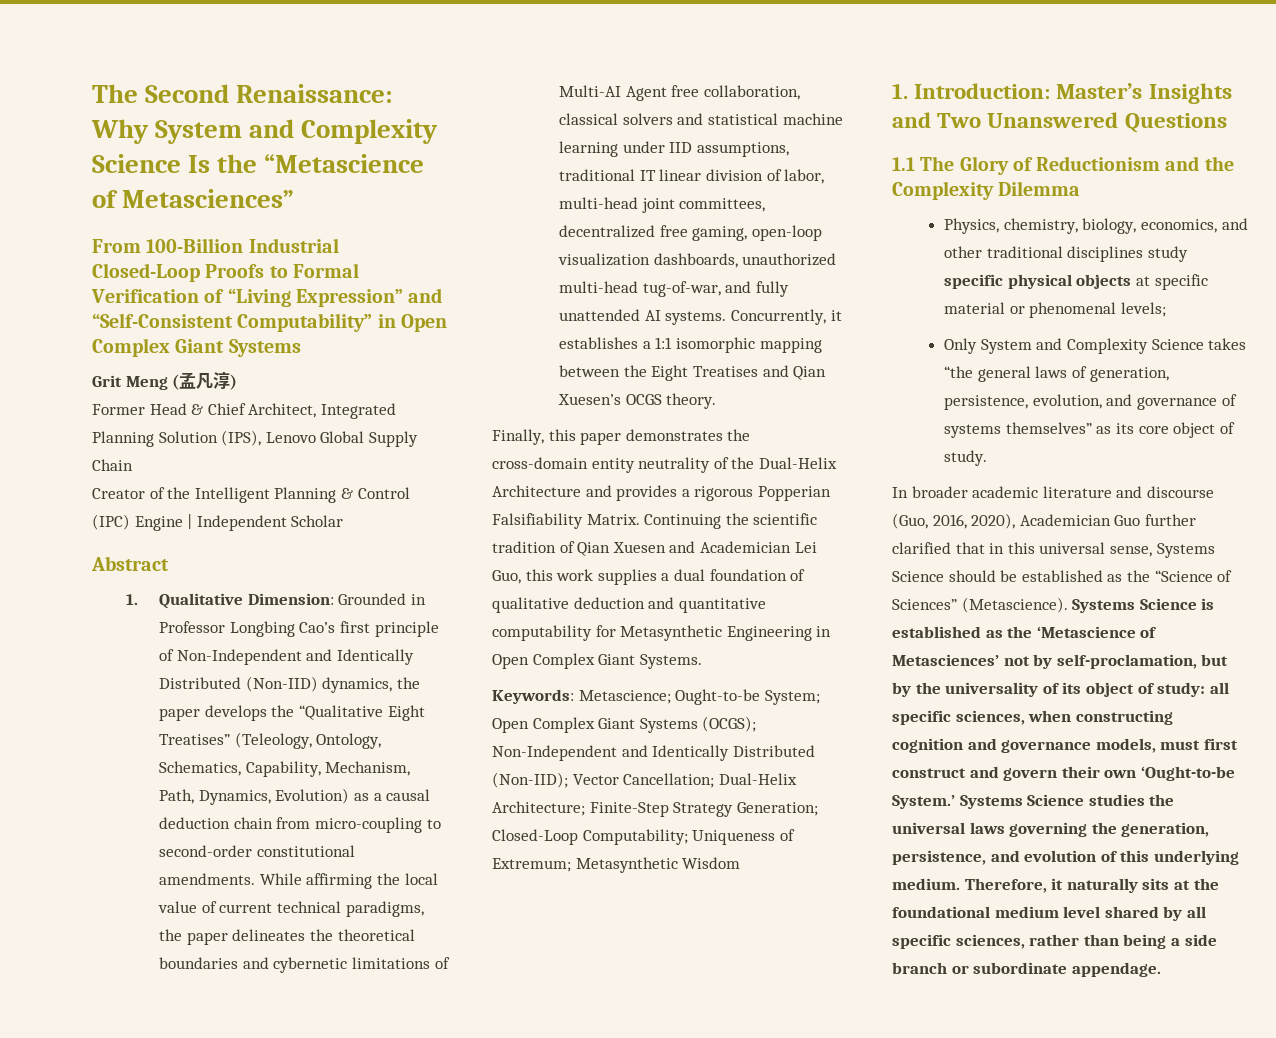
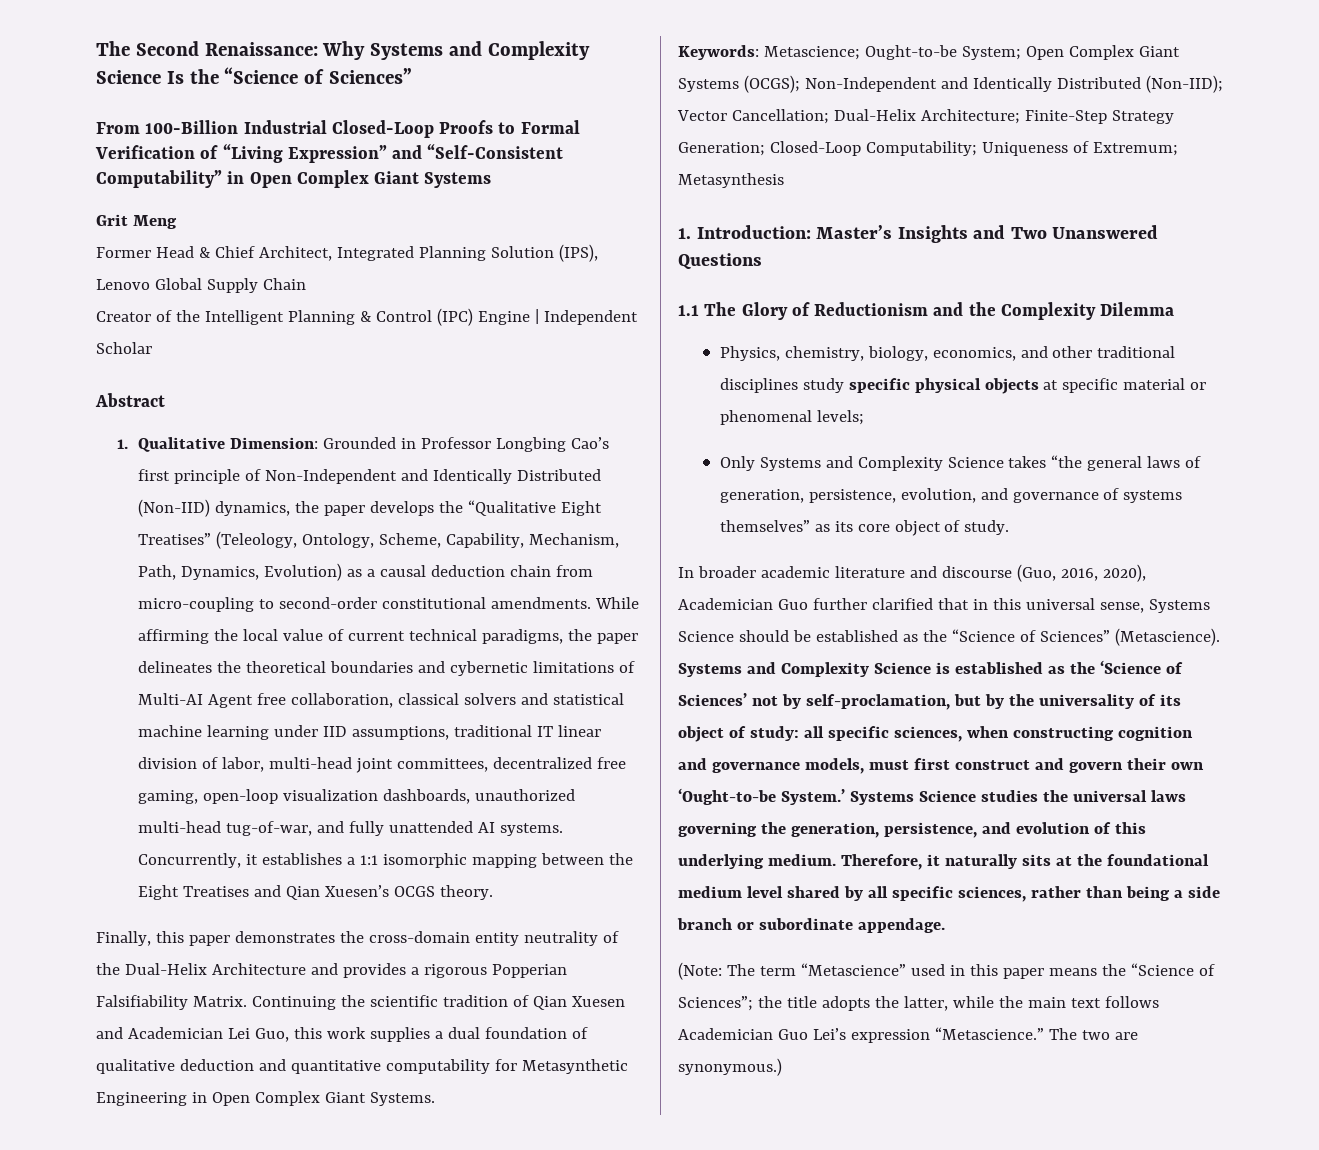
- The Second Renaissance: Why System and Complexity Science Is the “Metascience of Metasciences”
+ The Second Renaissance: Why Systems and Complexity Science Is the “Science of Sciences”
- Grit Meng (孟凡淳)
+ Grit Meng
- 1. Qualitative Dimension: Grounded in Professor Longbing Cao’s first principle of Non-Independent and Identically Distributed (Non-IID) dynamics, the paper develops the “Qualitative Eight Treatises” (Teleology, Ontology, Schematics, Capability, Mechanism, Path, Dynamics, Evolution) as a causal deduction chain from micro-coupling to second-order constitutional amendments.
+ 1. Qualitative Dimension: Grounded in Professor Longbing Cao’s first principle of Non-Independent and Identically Distributed (Non-IID) dynamics, the paper develops the “Qualitative Eight Treatises” (Teleology, Ontology, Scheme, Capability, Mechanism, Path, Dynamics, Evolution) as a causal deduction chain from micro-coupling to second-order constitutional amendments.
- Keywords: Metascience; Ought-to-be System; Open Complex Giant Systems (OCGS); Non-Independent and Identically Distributed (Non-IID); Vector Cancellation; Dual-Helix Architecture; Finite-Step Strategy Generation; Closed-Loop Computability; Uniqueness of Extremum; Metasynthetic Wisdom
+ Keywords: Metascience; Ought-to-be System; Open Complex Giant Systems (OCGS); Non-Independent and Identically Distributed (Non-IID); Vector Cancellation; Dual-Helix Architecture; Finite-Step Strategy Generation; Closed-Loop Computability; Uniqueness of Extremum; Metasynthesis
- Only System and Complexity Science takes “the general laws of generation, persistence, evolution, and governance of systems themselves” as its core object of study.
+ Only Systems and Complexity Science takes “the general laws of generation, persistence, evolution, and governance of systems themselves” as its core object of study.
- Systems Science is established as the ‘Metascience of Metasciences’ not by self-proclamation, but by the universality of its object of study: all specific sciences, when constructing cognition and governance models, must first construct and govern their own ‘Ought-to-be System.’
+ Systems and Complexity Science is established as the ‘Science of Sciences’ not by self-proclamation, but by the universality of its object of study: all specific sciences, when constructing cognition and governance models, must first construct and govern their own ‘Ought-to-be System.’
+ (Note: The term “Metascience” used in this paper means the “Science of Sciences”; the title adopts the latter, while the main text follows Academician Guo Lei’s expression “Metascience.” The two are synonymous.)

